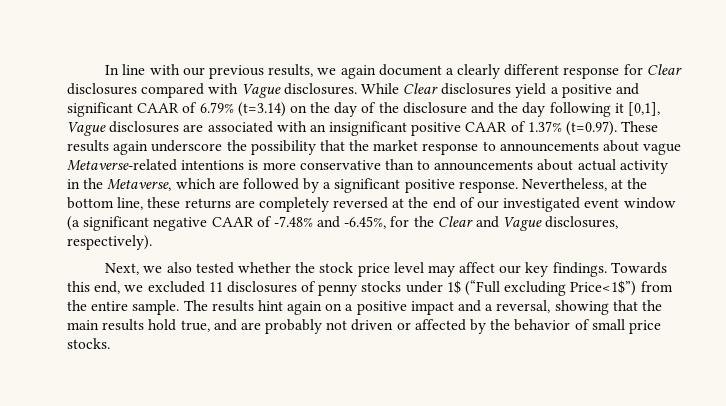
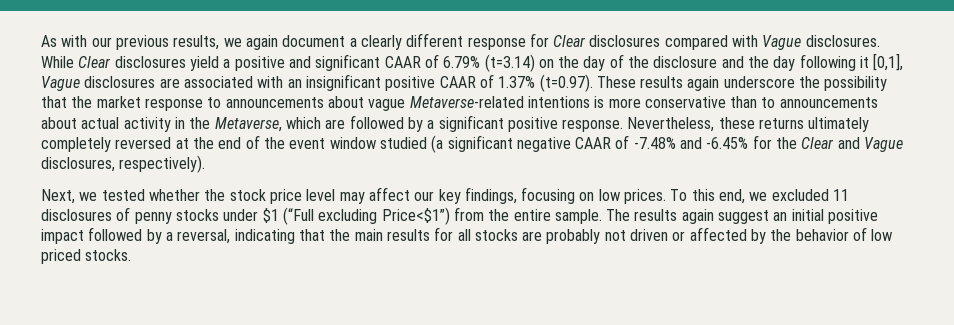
- In line with our previous results, we again document a clearly different response for Clear disclosures compared with Vague disclosures.
+ As with our previous results, we again document a clearly different response for Clear disclosures compared with Vague disclosures.
- Nevertheless, at the bottom line, these returns are completely reversed at the end of our investigated event window (a significant negative CAAR of -7.48% and -6.45%, for the Clear and Vague disclosures, respectively).
+ Nevertheless, these returns ultimately completely reversed at the end of the event window studied (a significant negative CAAR of -7.48% and -6.45% for the Clear and Vague disclosures, respectively).
- Next, we also tested whether the stock price level may affect our key findings. Towards this end, we excluded 11 disclosures of penny stocks under 1$ (“Full excluding Price<1$”) from the entire sample.
+ Next, we tested whether the stock price level may affect our key findings, focusing on low prices. To this end, we excluded 11 disclosures of penny stocks under $1 (“Full excluding Price<$1”) from the entire sample.
- The results hint again on a positive impact and a reversal, showing that the main results hold true, and are probably not driven or affected by the behavior of small price stocks.
+ The results again suggest an initial positive impact followed by a reversal, indicating that the main results for all stocks are probably not driven or affected by the behavior of low priced stocks.

